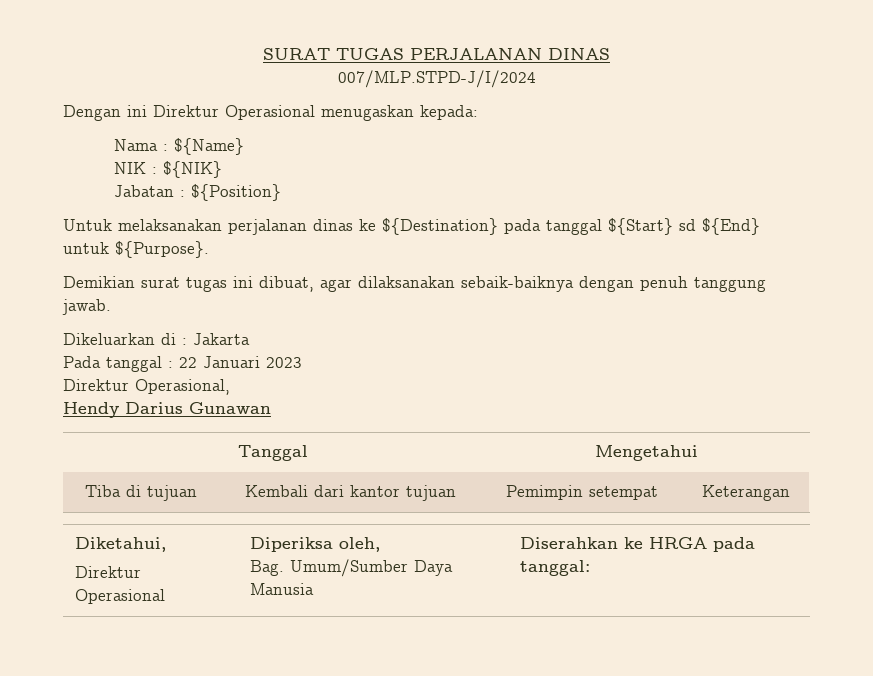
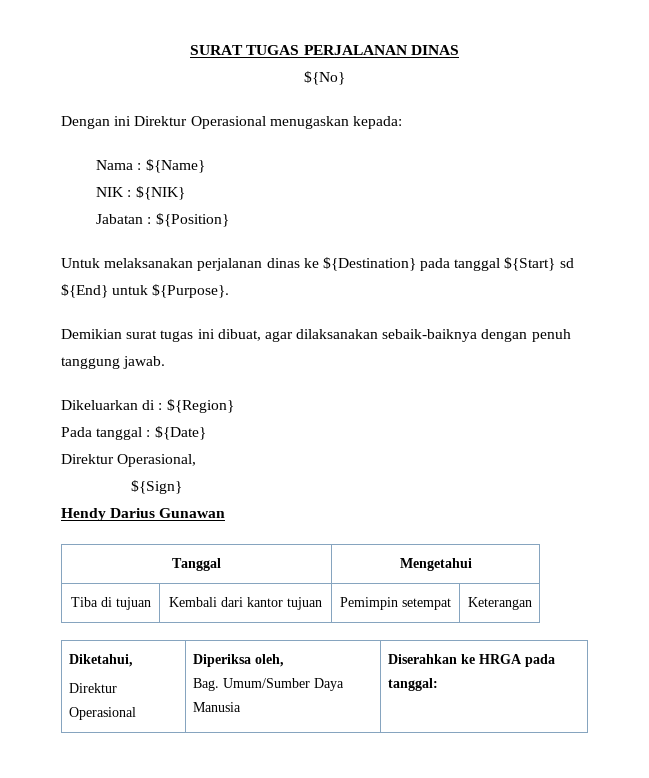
- 007/MLP.STPD-J/I/2024
+ ${No}
- Dikeluarkan di : Jakarta
+ Dikeluarkan di : ${Region}
- Pada tanggal : 22 Januari 2023
+ Pada tanggal : ${Date}
+ ${Sign}

